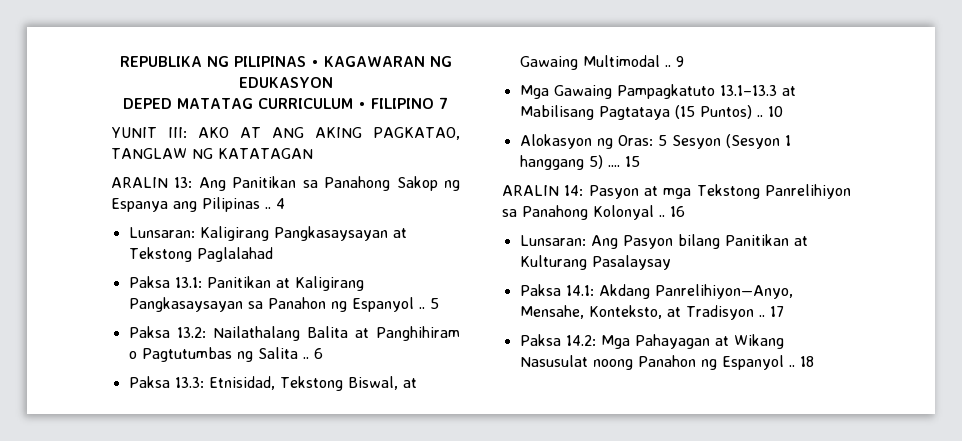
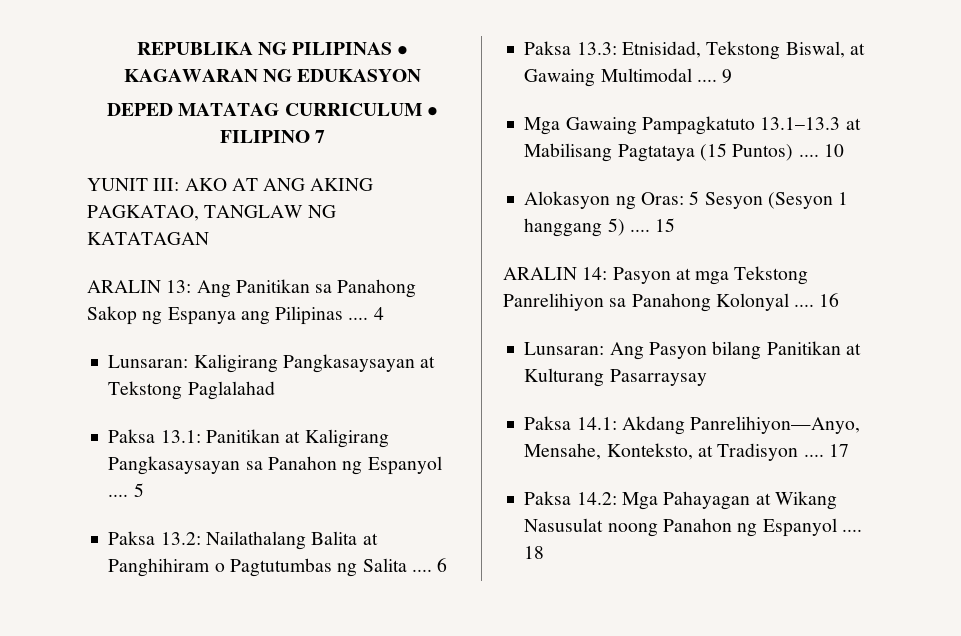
- ARALIN 13: Ang Panitikan sa Panahong Sakop ng Espanya ang Pilipinas ..
+ ARALIN 13: Ang Panitikan sa Panahong Sakop ng Espanya ang Pilipinas ....
- Paksa 13.1: Panitikan at Kaligirang Pangkasaysayan sa Panahon ng Espanyol ..
+ Paksa 13.1: Panitikan at Kaligirang Pangkasaysayan sa Panahon ng Espanyol ....
- Paksa 13.2: Nailathalang Balita at Panghihiram o Pagtutumbas ng Salita ..
+ Paksa 13.2: Nailathalang Balita at Panghihiram o Pagtutumbas ng Salita ....
- Paksa 13.3: Etnisidad, Tekstong Biswal, at Gawaing Multimodal ..
+ Paksa 13.3: Etnisidad, Tekstong Biswal, at Gawaing Multimodal ....
- Mga Gawaing Pampagkatuto 13.1–13.3 at Mabilisang Pagtataya (15 Puntos) ..
+ Mga Gawaing Pampagkatuto 13.1–13.3 at Mabilisang Pagtataya (15 Puntos) ....
- ARALIN 14: Pasyon at mga Tekstong Panrelihiyon sa Panahong Kolonyal ..
+ ARALIN 14: Pasyon at mga Tekstong Panrelihiyon sa Panahong Kolonyal ....
- Lunsaran: Ang Pasyon bilang Panitikan at Kulturang Pasalaysay
+ Lunsaran: Ang Pasyon bilang Panitikan at Kulturang Pasarraysay
- Paksa 14.1: Akdang Panrelihiyon—Anyo, Mensahe, Konteksto, at Tradisyon ..
+ Paksa 14.1: Akdang Panrelihiyon—Anyo, Mensahe, Konteksto, at Tradisyon ....
- Paksa 14.2: Mga Pahayagan at Wikang Nasusulat noong Panahon ng Espanyol ..
+ Paksa 14.2: Mga Pahayagan at Wikang Nasusulat noong Panahon ng Espanyol ....

